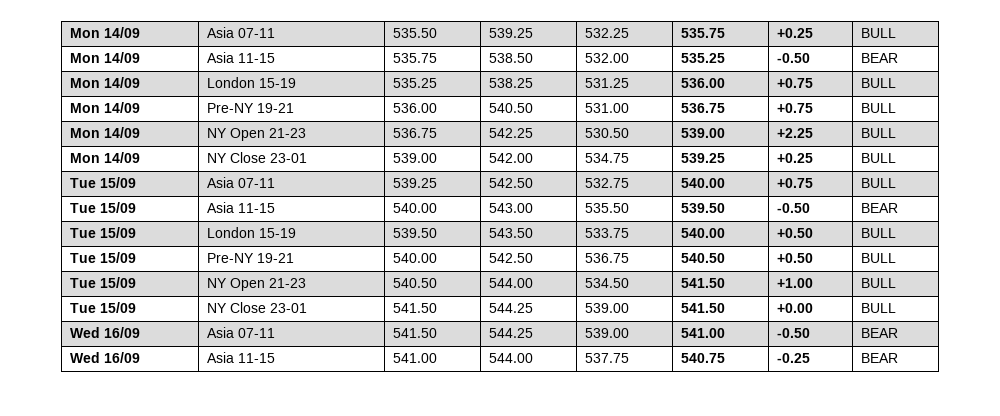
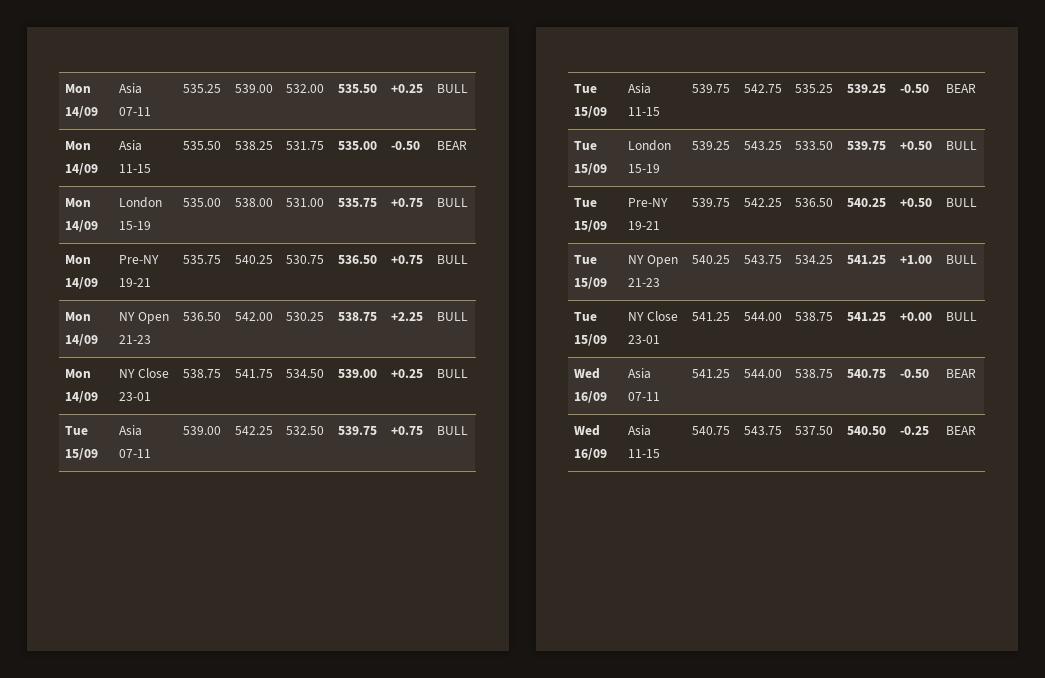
- Mon 14/09 | Asia 07-11 | 535.50 | 539.25 | 532.25 | 535.75 | +0.25 | BULL
+ Mon 14/09 | Asia 07-11 | 535.25 | 539.00 | 532.00 | 535.50 | +0.25 | BULL
- Mon 14/09 | Asia 11-15 | 535.75 | 538.50 | 532.00 | 535.25 | -0.50 | BEAR
+ Mon 14/09 | Asia 11-15 | 535.50 | 538.25 | 531.75 | 535.00 | -0.50 | BEAR
- Mon 14/09 | London 15-19 | 535.25 | 538.25 | 531.25 | 536.00 | +0.75 | BULL
+ Mon 14/09 | London 15-19 | 535.00 | 538.00 | 531.00 | 535.75 | +0.75 | BULL
- Mon 14/09 | Pre-NY 19-21 | 536.00 | 540.50 | 531.00 | 536.75 | +0.75 | BULL
+ Mon 14/09 | Pre-NY 19-21 | 535.75 | 540.25 | 530.75 | 536.50 | +0.75 | BULL
- Mon 14/09 | NY Open 21-23 | 536.75 | 542.25 | 530.50 | 539.00 | +2.25 | BULL
+ Mon 14/09 | NY Open 21-23 | 536.50 | 542.00 | 530.25 | 538.75 | +2.25 | BULL
- Mon 14/09 | NY Close 23-01 | 539.00 | 542.00 | 534.75 | 539.25 | +0.25 | BULL
+ Mon 14/09 | NY Close 23-01 | 538.75 | 541.75 | 534.50 | 539.00 | +0.25 | BULL
- Tue 15/09 | Asia 07-11 | 539.25 | 542.50 | 532.75 | 540.00 | +0.75 | BULL
+ Tue 15/09 | Asia 07-11 | 539.00 | 542.25 | 532.50 | 539.75 | +0.75 | BULL
- Tue 15/09 | Asia 11-15 | 540.00 | 543.00 | 535.50 | 539.50 | -0.50 | BEAR
+ Tue 15/09 | Asia 11-15 | 539.75 | 542.75 | 535.25 | 539.25 | -0.50 | BEAR
- Tue 15/09 | London 15-19 | 539.50 | 543.50 | 533.75 | 540.00 | +0.50 | BULL
+ Tue 15/09 | London 15-19 | 539.25 | 543.25 | 533.50 | 539.75 | +0.50 | BULL
- Tue 15/09 | Pre-NY 19-21 | 540.00 | 542.50 | 536.75 | 540.50 | +0.50 | BULL
+ Tue 15/09 | Pre-NY 19-21 | 539.75 | 542.25 | 536.50 | 540.25 | +0.50 | BULL
- Tue 15/09 | NY Open 21-23 | 540.50 | 544.00 | 534.50 | 541.50 | +1.00 | BULL
+ Tue 15/09 | NY Open 21-23 | 540.25 | 543.75 | 534.25 | 541.25 | +1.00 | BULL
- Tue 15/09 | NY Close 23-01 | 541.50 | 544.25 | 539.00 | 541.50 | +0.00 | BULL
+ Tue 15/09 | NY Close 23-01 | 541.25 | 544.00 | 538.75 | 541.25 | +0.00 | BULL
- Wed 16/09 | Asia 07-11 | 541.50 | 544.25 | 539.00 | 541.00 | -0.50 | BEAR
+ Wed 16/09 | Asia 07-11 | 541.25 | 544.00 | 538.75 | 540.75 | -0.50 | BEAR
- Wed 16/09 | Asia 11-15 | 541.00 | 544.00 | 537.75 | 540.75 | -0.25 | BEAR
+ Wed 16/09 | Asia 11-15 | 540.75 | 543.75 | 537.50 | 540.50 | -0.25 | BEAR

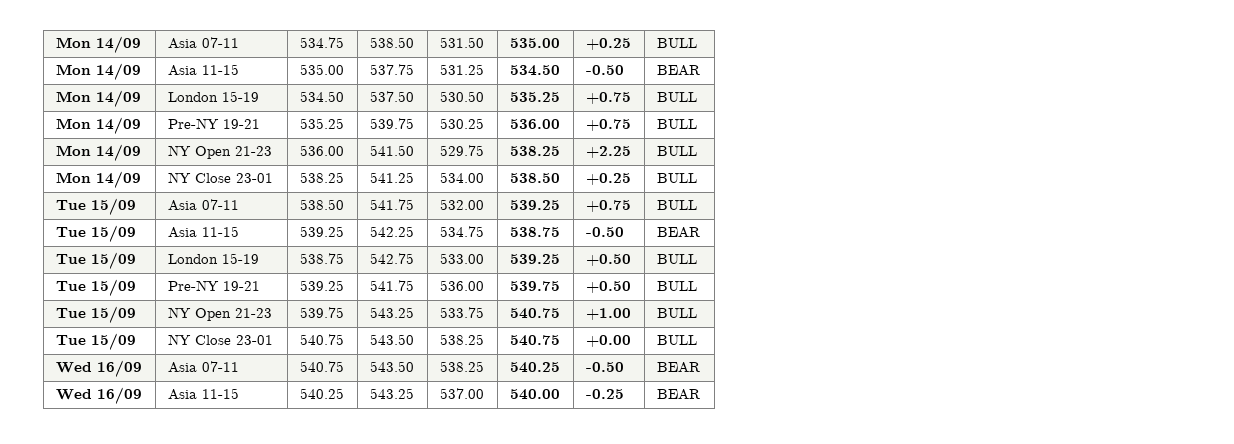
- Mon 14/09 | Asia 07-11 | 535.25 | 539.00 | 532.00 | 535.50 | +0.25 | BULL
+ Mon 14/09 | Asia 07-11 | 534.75 | 538.50 | 531.50 | 535.00 | +0.25 | BULL
- Mon 14/09 | Asia 11-15 | 535.50 | 538.25 | 531.75 | 535.00 | -0.50 | BEAR
+ Mon 14/09 | Asia 11-15 | 535.00 | 537.75 | 531.25 | 534.50 | -0.50 | BEAR
- Mon 14/09 | London 15-19 | 535.00 | 538.00 | 531.00 | 535.75 | +0.75 | BULL
+ Mon 14/09 | London 15-19 | 534.50 | 537.50 | 530.50 | 535.25 | +0.75 | BULL
- Mon 14/09 | Pre-NY 19-21 | 535.75 | 540.25 | 530.75 | 536.50 | +0.75 | BULL
+ Mon 14/09 | Pre-NY 19-21 | 535.25 | 539.75 | 530.25 | 536.00 | +0.75 | BULL
- Mon 14/09 | NY Open 21-23 | 536.50 | 542.00 | 530.25 | 538.75 | +2.25 | BULL
+ Mon 14/09 | NY Open 21-23 | 536.00 | 541.50 | 529.75 | 538.25 | +2.25 | BULL
- Mon 14/09 | NY Close 23-01 | 538.75 | 541.75 | 534.50 | 539.00 | +0.25 | BULL
+ Mon 14/09 | NY Close 23-01 | 538.25 | 541.25 | 534.00 | 538.50 | +0.25 | BULL
- Tue 15/09 | Asia 07-11 | 539.00 | 542.25 | 532.50 | 539.75 | +0.75 | BULL
+ Tue 15/09 | Asia 07-11 | 538.50 | 541.75 | 532.00 | 539.25 | +0.75 | BULL
- Tue 15/09 | Asia 11-15 | 539.75 | 542.75 | 535.25 | 539.25 | -0.50 | BEAR
+ Tue 15/09 | Asia 11-15 | 539.25 | 542.25 | 534.75 | 538.75 | -0.50 | BEAR
- Tue 15/09 | London 15-19 | 539.25 | 543.25 | 533.50 | 539.75 | +0.50 | BULL
+ Tue 15/09 | London 15-19 | 538.75 | 542.75 | 533.00 | 539.25 | +0.50 | BULL
- Tue 15/09 | Pre-NY 19-21 | 539.75 | 542.25 | 536.50 | 540.25 | +0.50 | BULL
+ Tue 15/09 | Pre-NY 19-21 | 539.25 | 541.75 | 536.00 | 539.75 | +0.50 | BULL
- Tue 15/09 | NY Open 21-23 | 540.25 | 543.75 | 534.25 | 541.25 | +1.00 | BULL
+ Tue 15/09 | NY Open 21-23 | 539.75 | 543.25 | 533.75 | 540.75 | +1.00 | BULL
- Tue 15/09 | NY Close 23-01 | 541.25 | 544.00 | 538.75 | 541.25 | +0.00 | BULL
+ Tue 15/09 | NY Close 23-01 | 540.75 | 543.50 | 538.25 | 540.75 | +0.00 | BULL
- Wed 16/09 | Asia 07-11 | 541.25 | 544.00 | 538.75 | 540.75 | -0.50 | BEAR
+ Wed 16/09 | Asia 07-11 | 540.75 | 543.50 | 538.25 | 540.25 | -0.50 | BEAR
- Wed 16/09 | Asia 11-15 | 540.75 | 543.75 | 537.50 | 540.50 | -0.25 | BEAR
+ Wed 16/09 | Asia 11-15 | 540.25 | 543.25 | 537.00 | 540.00 | -0.25 | BEAR

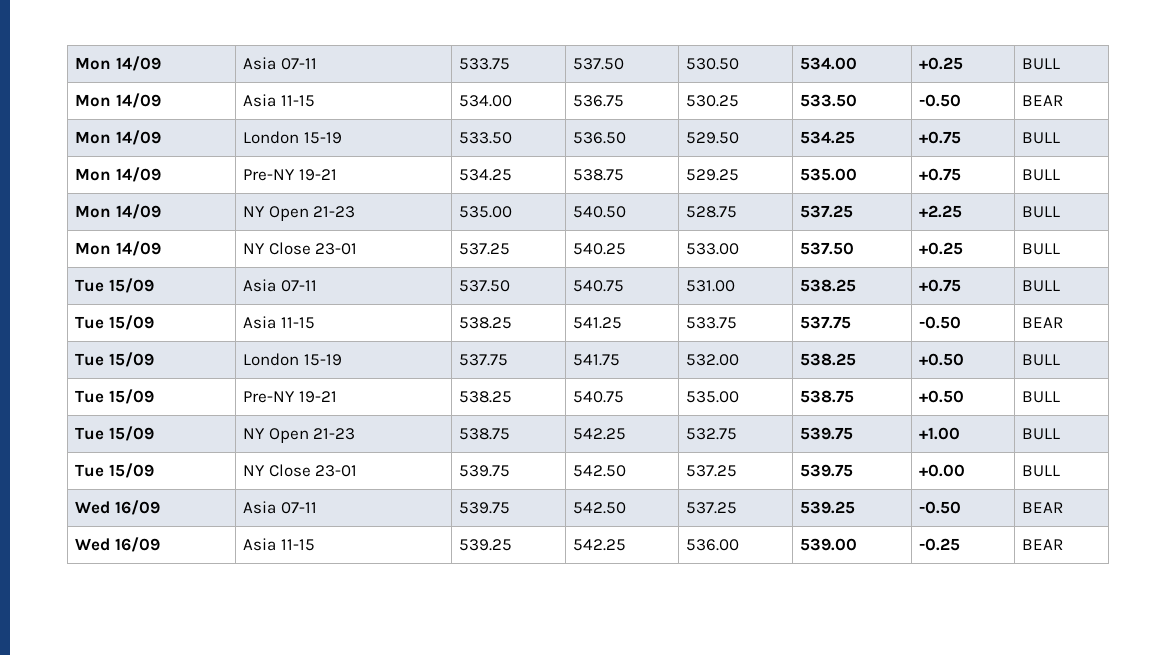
- Mon 14/09 | Asia 07-11 | 534.75 | 538.50 | 531.50 | 535.00 | +0.25 | BULL
+ Mon 14/09 | Asia 07-11 | 533.75 | 537.50 | 530.50 | 534.00 | +0.25 | BULL
- Mon 14/09 | Asia 11-15 | 535.00 | 537.75 | 531.25 | 534.50 | -0.50 | BEAR
+ Mon 14/09 | Asia 11-15 | 534.00 | 536.75 | 530.25 | 533.50 | -0.50 | BEAR
- Mon 14/09 | London 15-19 | 534.50 | 537.50 | 530.50 | 535.25 | +0.75 | BULL
+ Mon 14/09 | London 15-19 | 533.50 | 536.50 | 529.50 | 534.25 | +0.75 | BULL
- Mon 14/09 | Pre-NY 19-21 | 535.25 | 539.75 | 530.25 | 536.00 | +0.75 | BULL
+ Mon 14/09 | Pre-NY 19-21 | 534.25 | 538.75 | 529.25 | 535.00 | +0.75 | BULL
- Mon 14/09 | NY Open 21-23 | 536.00 | 541.50 | 529.75 | 538.25 | +2.25 | BULL
+ Mon 14/09 | NY Open 21-23 | 535.00 | 540.50 | 528.75 | 537.25 | +2.25 | BULL
- Mon 14/09 | NY Close 23-01 | 538.25 | 541.25 | 534.00 | 538.50 | +0.25 | BULL
+ Mon 14/09 | NY Close 23-01 | 537.25 | 540.25 | 533.00 | 537.50 | +0.25 | BULL
- Tue 15/09 | Asia 07-11 | 538.50 | 541.75 | 532.00 | 539.25 | +0.75 | BULL
+ Tue 15/09 | Asia 07-11 | 537.50 | 540.75 | 531.00 | 538.25 | +0.75 | BULL
- Tue 15/09 | Asia 11-15 | 539.25 | 542.25 | 534.75 | 538.75 | -0.50 | BEAR
+ Tue 15/09 | Asia 11-15 | 538.25 | 541.25 | 533.75 | 537.75 | -0.50 | BEAR
- Tue 15/09 | London 15-19 | 538.75 | 542.75 | 533.00 | 539.25 | +0.50 | BULL
+ Tue 15/09 | London 15-19 | 537.75 | 541.75 | 532.00 | 538.25 | +0.50 | BULL
- Tue 15/09 | Pre-NY 19-21 | 539.25 | 541.75 | 536.00 | 539.75 | +0.50 | BULL
+ Tue 15/09 | Pre-NY 19-21 | 538.25 | 540.75 | 535.00 | 538.75 | +0.50 | BULL
- Tue 15/09 | NY Open 21-23 | 539.75 | 543.25 | 533.75 | 540.75 | +1.00 | BULL
+ Tue 15/09 | NY Open 21-23 | 538.75 | 542.25 | 532.75 | 539.75 | +1.00 | BULL
- Tue 15/09 | NY Close 23-01 | 540.75 | 543.50 | 538.25 | 540.75 | +0.00 | BULL
+ Tue 15/09 | NY Close 23-01 | 539.75 | 542.50 | 537.25 | 539.75 | +0.00 | BULL
- Wed 16/09 | Asia 07-11 | 540.75 | 543.50 | 538.25 | 540.25 | -0.50 | BEAR
+ Wed 16/09 | Asia 07-11 | 539.75 | 542.50 | 537.25 | 539.25 | -0.50 | BEAR
- Wed 16/09 | Asia 11-15 | 540.25 | 543.25 | 537.00 | 540.00 | -0.25 | BEAR
+ Wed 16/09 | Asia 11-15 | 539.25 | 542.25 | 536.00 | 539.00 | -0.25 | BEAR

